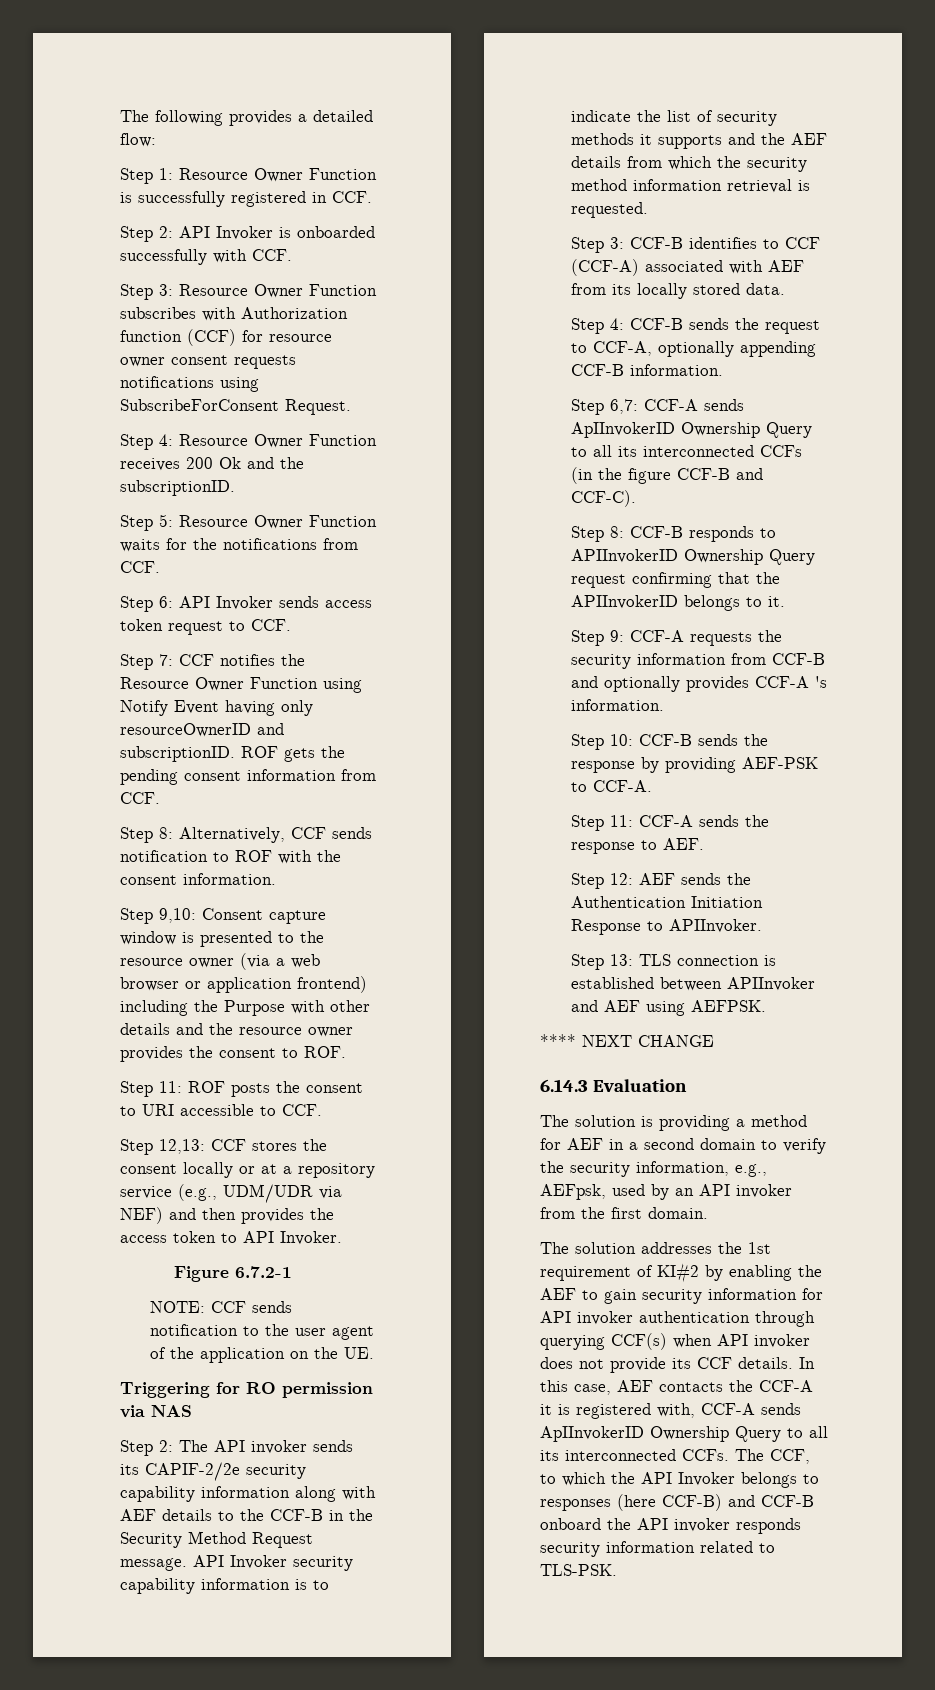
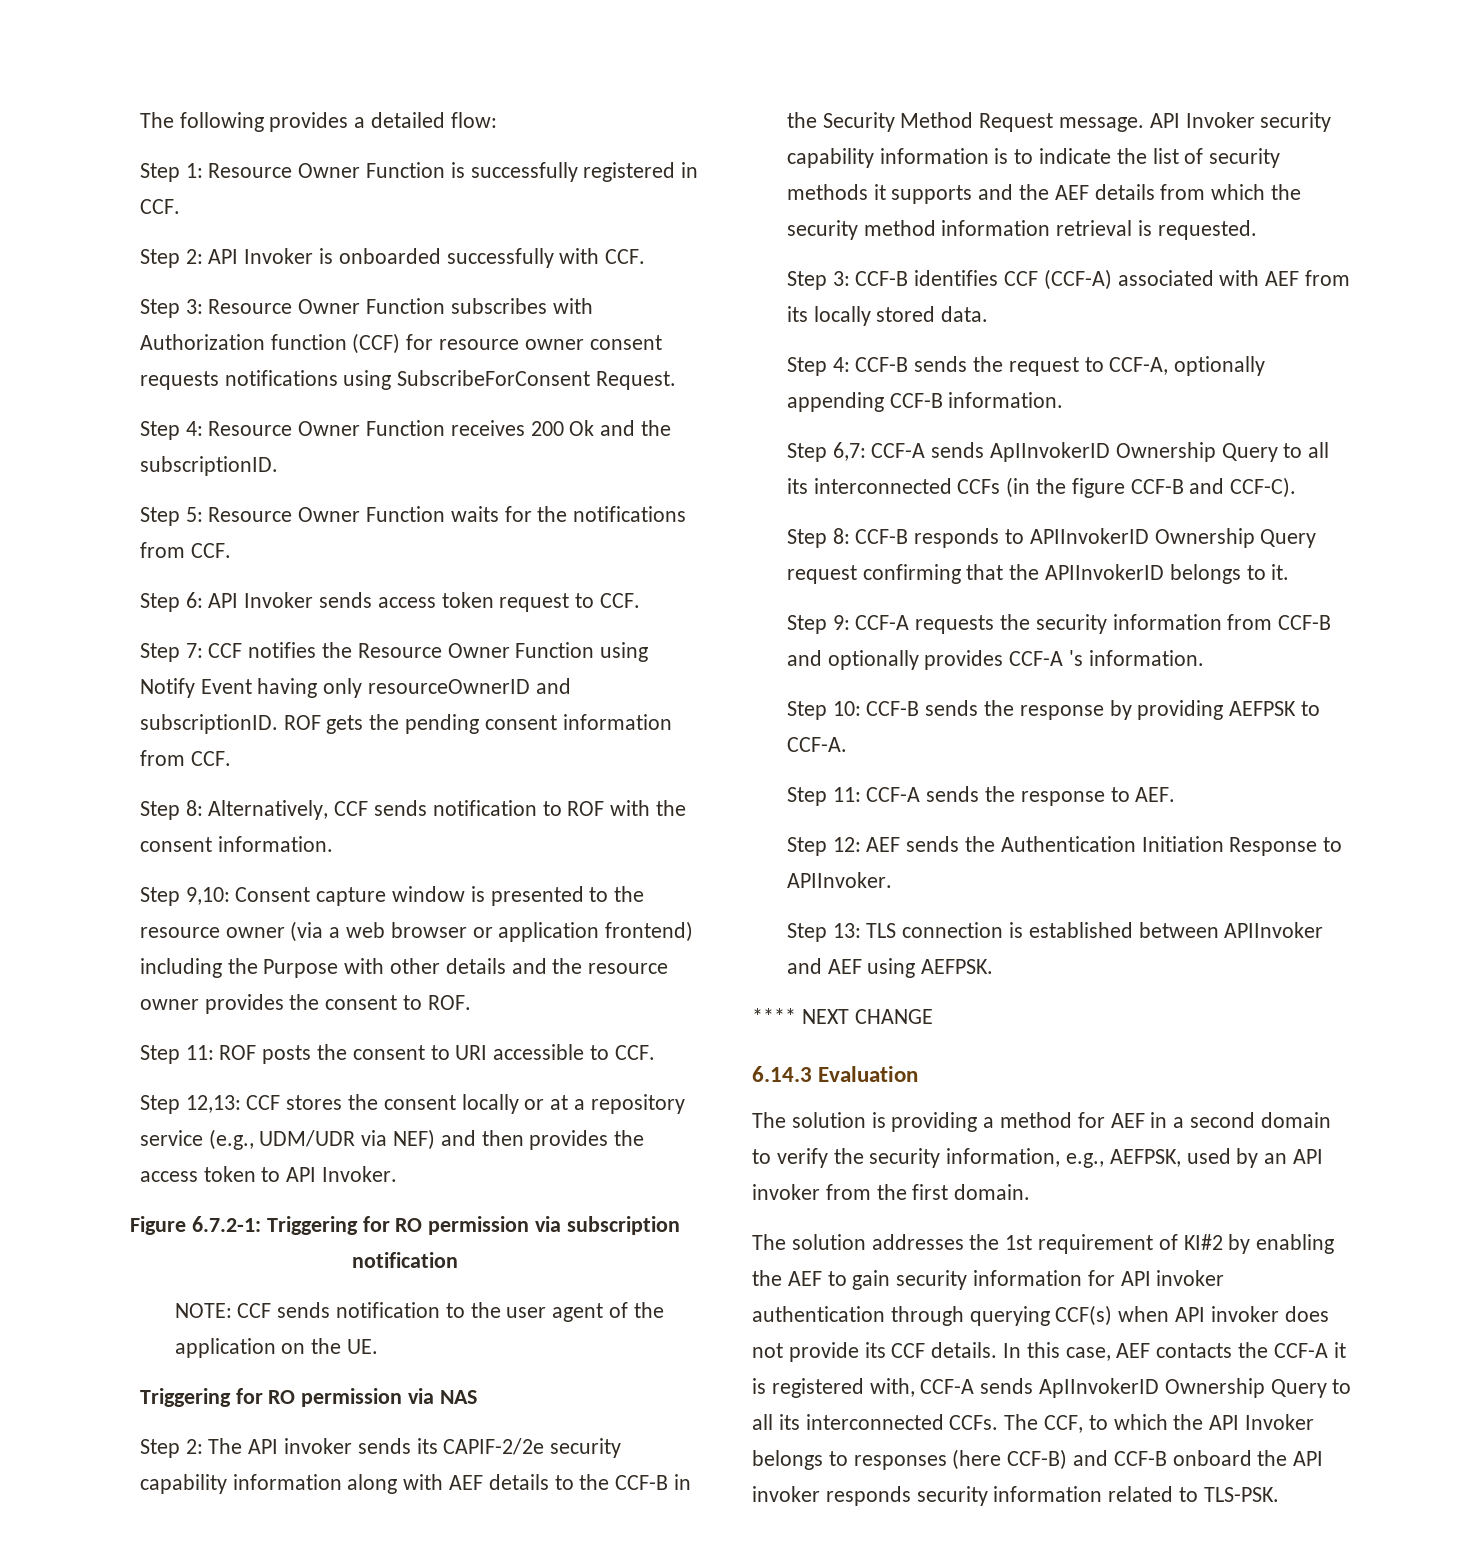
- Figure 6.7.2-1
+ Figure 6.7.2-1: Triggering for RO permission via subscription notification
- Step 3: CCF-B identifies to CCF (CCF-A) associated with AEF from its locally stored data.
+ Step 3: CCF-B identifies CCF (CCF-A) associated with AEF from its locally stored data.
- Step 10: CCF-B sends the response by providing AEF-PSK to CCF-A.
+ Step 10: CCF-B sends the response by providing AEFPSK to CCF-A.
- The solution is providing a method for AEF in a second domain to verify the security information, e.g., AEFpsk, used by an API invoker from the first domain.
+ The solution is providing a method for AEF in a second domain to verify the security information, e.g., AEFPSK, used by an API invoker from the first domain.

